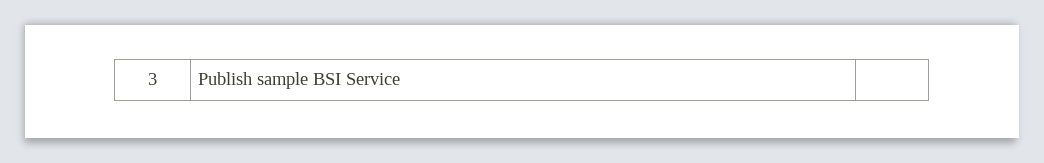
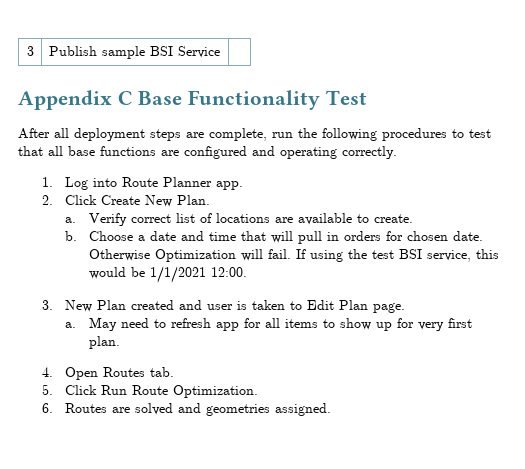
+ Appendix C Base Functionality Test
+ After all deployment steps are complete, run the following procedures to test that all base functions are configured and operating correctly.
+ 1. Log into Route Planner app.
+ 2. Click Create New Plan.
+ a. Verify correct list of locations are available to create.
+ b. Choose a date and time that will pull in orders for chosen date. Otherwise Optimization will fail. If using the test BSI service, this would be 1/1/2021 12:00.
+ 3. New Plan created and user is taken to Edit Plan page.
+ a. May need to refresh app for all items to show up for very first plan.
+ 4. Open Routes tab.
+ 5. Click Run Route Optimization.
+ 6. Routes are solved and geometries assigned.

